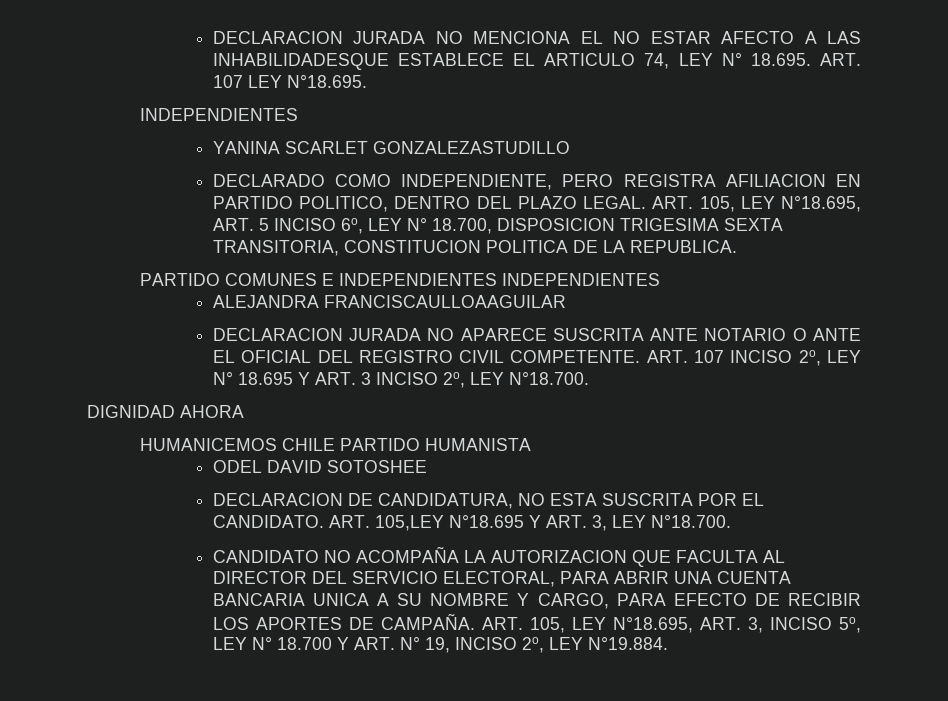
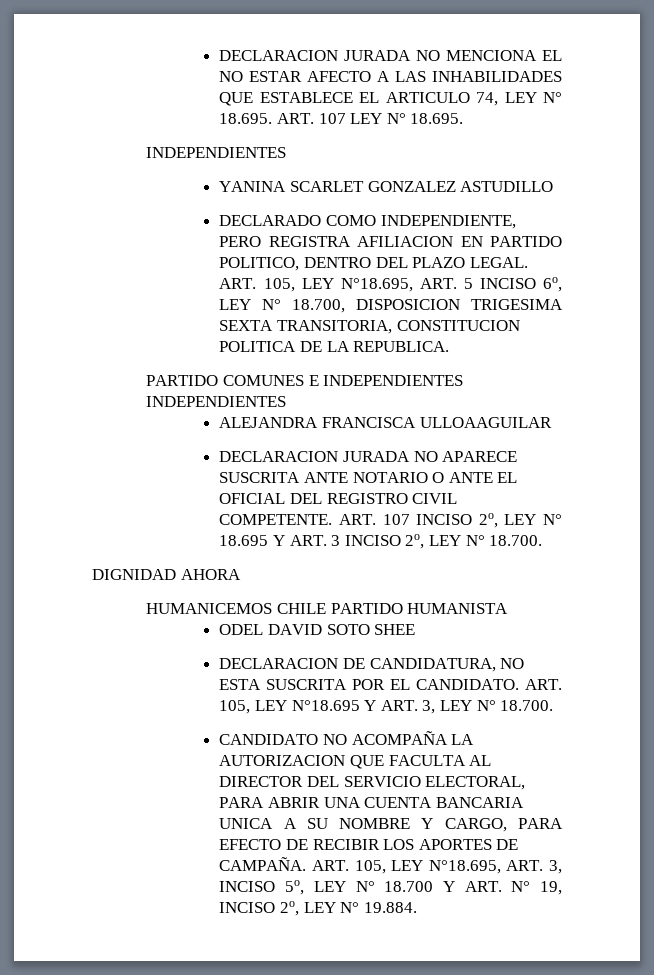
- DECLARACION JURADA NO MENCIONA EL NO ESTAR AFECTO A LAS INHABILIDADESQUE ESTABLECE EL ARTICULO 74, LEY N° 18.695. ART. 107 LEY N°18.695.
+ DECLARACION JURADA NO MENCIONA EL NO ESTAR AFECTO A LAS INHABILIDADES QUE ESTABLECE EL ARTICULO 74, LEY N° 18.695. ART. 107 LEY N° 18.695.
- YANINA SCARLET GONZALEZASTUDILLO
+ YANINA SCARLET GONZALEZ ASTUDILLO
- ALEJANDRA FRANCISCAULLOAAGUILAR
+ ALEJANDRA FRANCISCA ULLOAAGUILAR
- ART. 107 INCISO 2o, LEY N° 18.695 Y ART. 3 INCISO 2o, LEY N°18.700.
+ ART. 107 INCISO 2o, LEY N° 18.695 Y ART. 3 INCISO 2o, LEY N° 18.700.
- ODEL DAVID SOTOSHEE
+ ODEL DAVID SOTO SHEE
- ART. 105,LEY N°18.695 Y ART. 3, LEY N°18.700.
+ ART. 105, LEY N°18.695 Y ART. 3, LEY N° 18.700.
- ART. 105, LEY N°18.695, ART. 3, INCISO 5o, LEY N° 18.700 Y ART. N° 19, INCISO 2o, LEY N°19.884.
+ ART. 105, LEY N°18.695, ART. 3, INCISO 5o, LEY N° 18.700 Y ART. N° 19, INCISO 2o, LEY N° 19.884.

